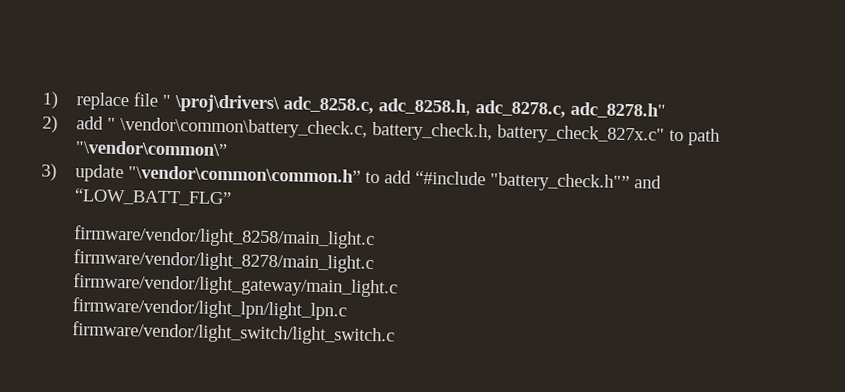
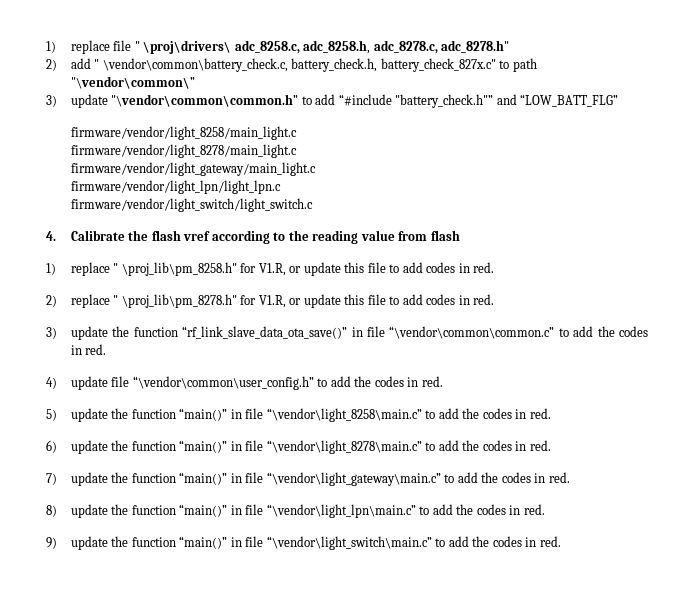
+ 4. Calibrate the flash vref according to the reading value from flash
+ 1) replace " \proj_lib\pm_8258.h" for V1.R, or update this file to add codes in red.
+ 2) replace " \proj_lib\pm_8278.h" for V1.R, or update this file to add codes in red.
+ 3) update the function “rf_link_slave_data_ota_save()” in file “\vendor\common\common.c” to add the codes in red.
+ 4) update file “\vendor\common\user_config.h” to add the codes in red.
+ 5) update the function “main()” in file “\vendor\light_8258\main.c” to add the codes in red.
+ 6) update the function “main()” in file “\vendor\light_8278\main.c” to add the codes in red.
+ 7) update the function “main()” in file “\vendor\light_gateway\main.c” to add the codes in red.
+ 8) update the function “main()” in file “\vendor\light_lpn\main.c” to add the codes in red.
+ 9) update the function “main()” in file “\vendor\light_switch\main.c” to add the codes in red.

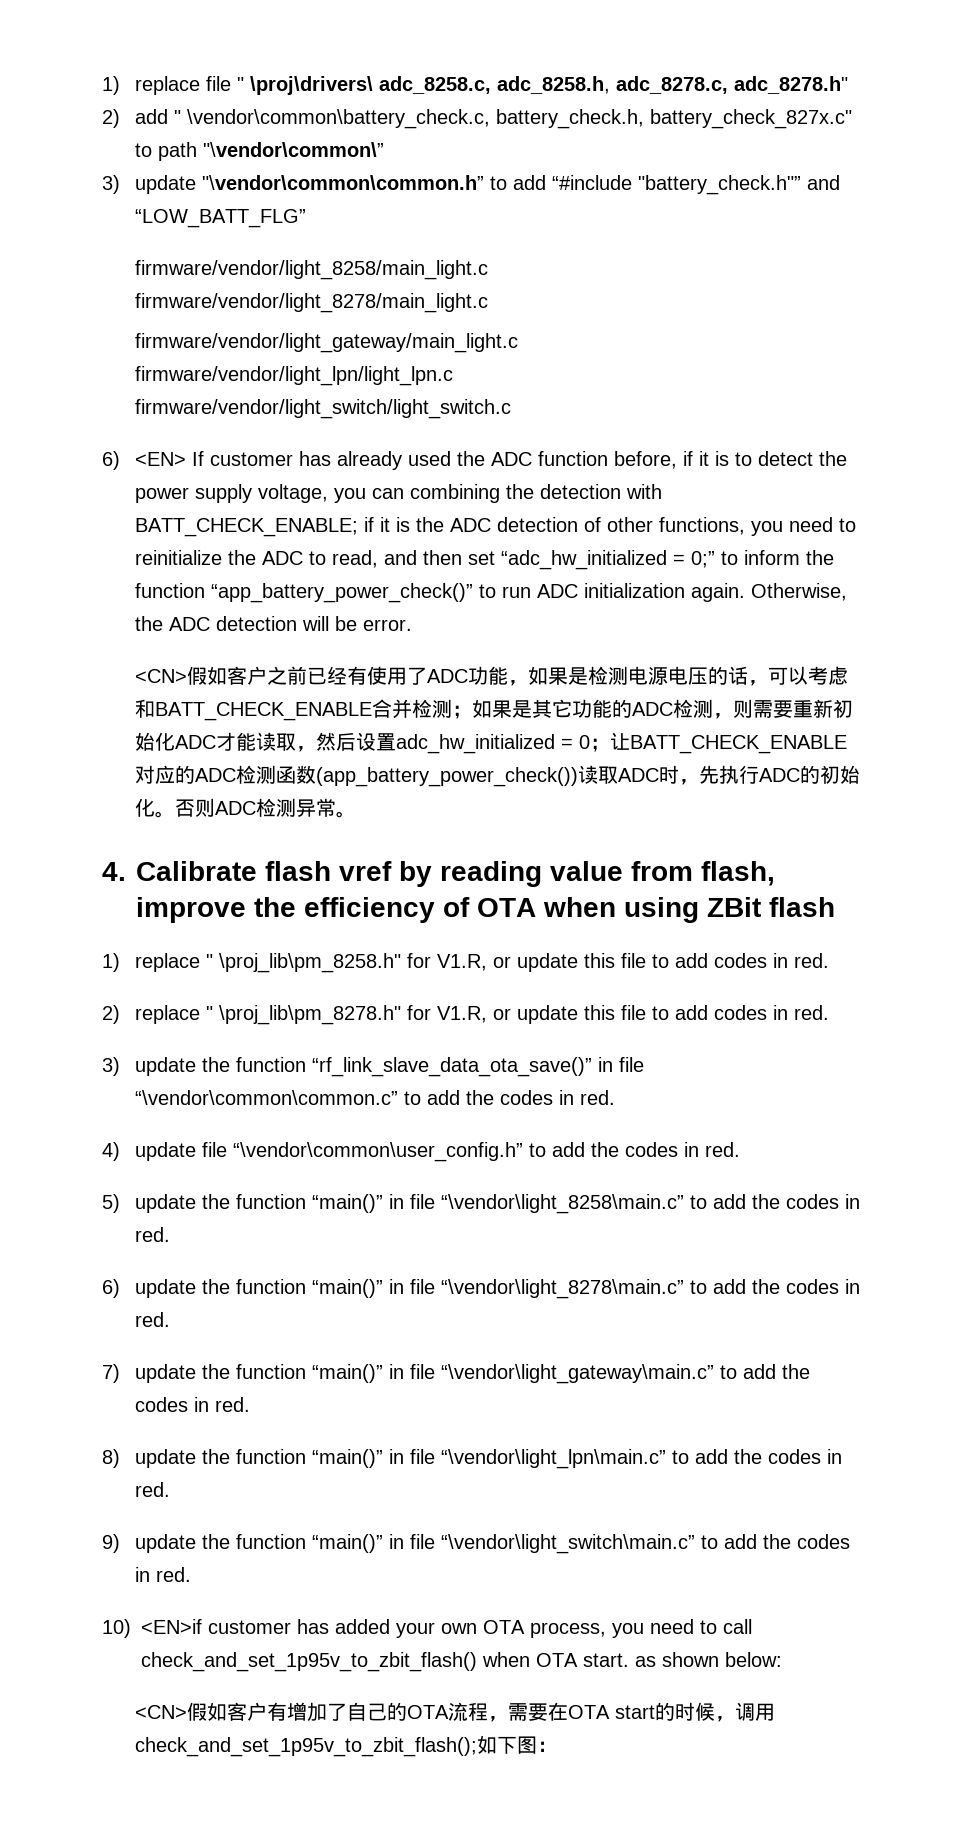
- 4. Calibrate the flash vref according to the reading value from flash
+ 6) <EN> If customer has already used the ADC function before, if it is to detect the power supply voltage, you can combining the detection with BATT_CHECK_ENABLE; if it is the ADC detection of other functions, you need to reinitialize the ADC to read, and then set “adc_hw_initialized = 0;” to inform the function “app_battery_power_check()” to run ADC initialization again. Otherwise, the ADC detection will be error.
+ <CN>假如客户之前已经有使用了ADC功能，如果是检测电源电压的话，可以考虑和BATT_CHECK_ENABLE合并检测；如果是其它功能的ADC检测，则需要重新初始化ADC才能读取，然后设置adc_hw_initialized = 0；让BATT_CHECK_ENABLE对应的ADC检测函数(app_battery_power_check())读取ADC时，先执行ADC的初始化。否则ADC检测异常。
+ 4. Calibrate flash vref by reading value from flash, improve the efficiency of OTA when using ZBit flash
+ 10) <EN>if customer has added your own OTA process, you need to call check_and_set_1p95v_to_zbit_flash() when OTA start. as shown below:
+ <CN>假如客户有增加了自己的OTA流程，需要在OTA start的时候，调用check_and_set_1p95v_to_zbit_flash();如下图：

